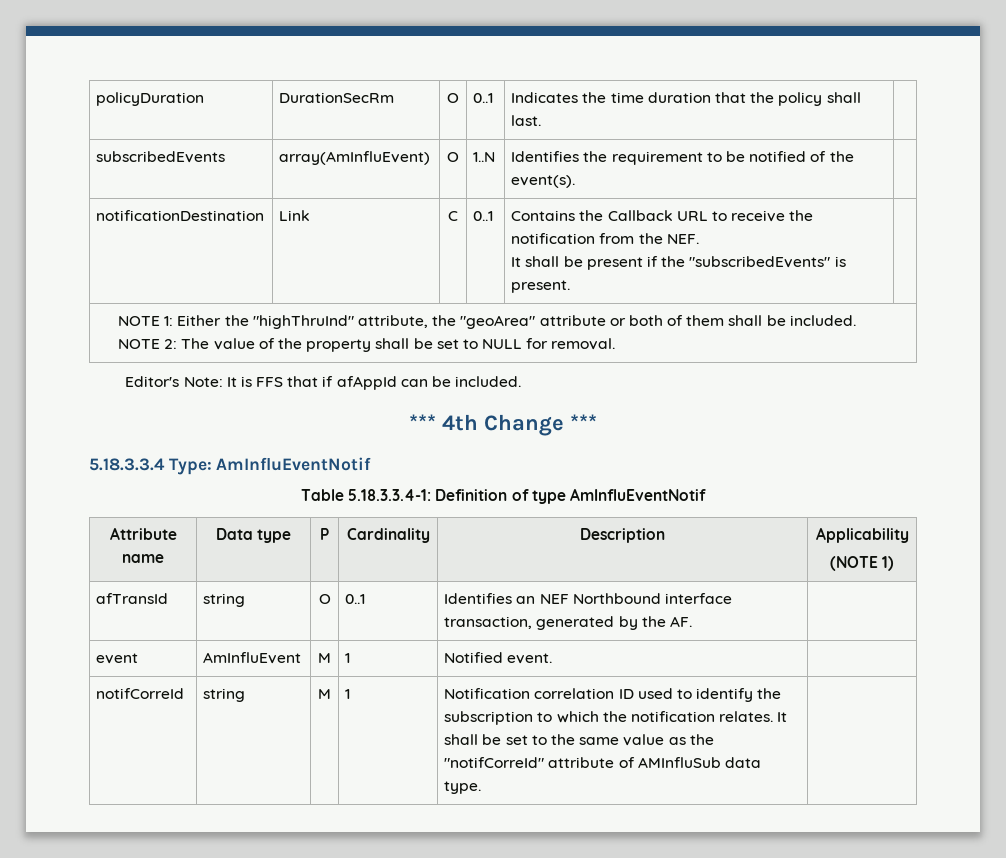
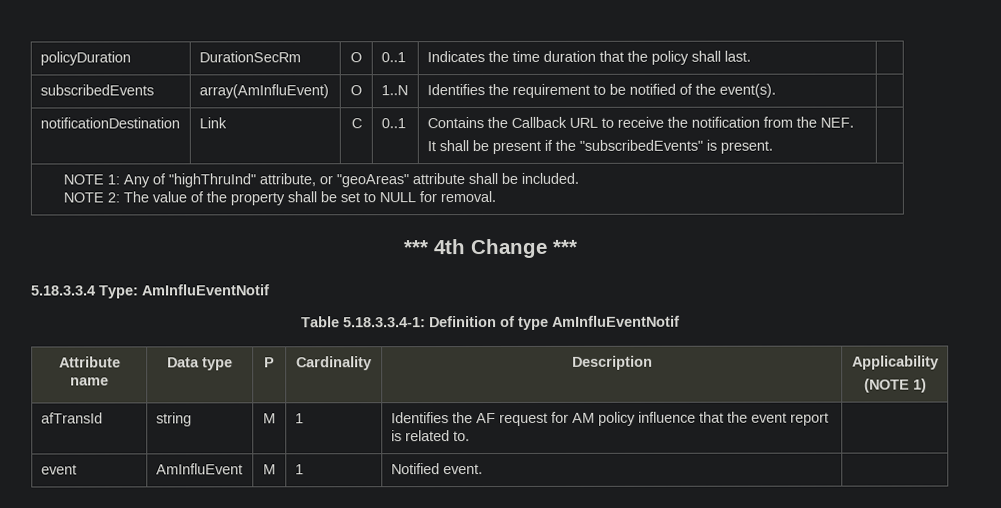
- NOTE 1: Either the "highThruInd" attribute, the "geoArea" attribute or both of them shall be included.
+ NOTE 1: Any of "highThruInd" attribute, or "geoAreas" attribute shall be included.
- Editor's Note: It is FFS that if afAppId can be included.
- afTransId | string | O | 0..1 | Identifies an NEF Northbound interface transaction, generated by the AF. |
+ afTransId | string | M | 1 | Identifies the AF request for AM policy influence that the event report is related to. |
- notifCorreId | string | M | 1 | Notification correlation ID used to identify the subscription to which the notification relates. It shall be set to the same value as the "notifCorreId" attribute of AMInfluSub data type. |

